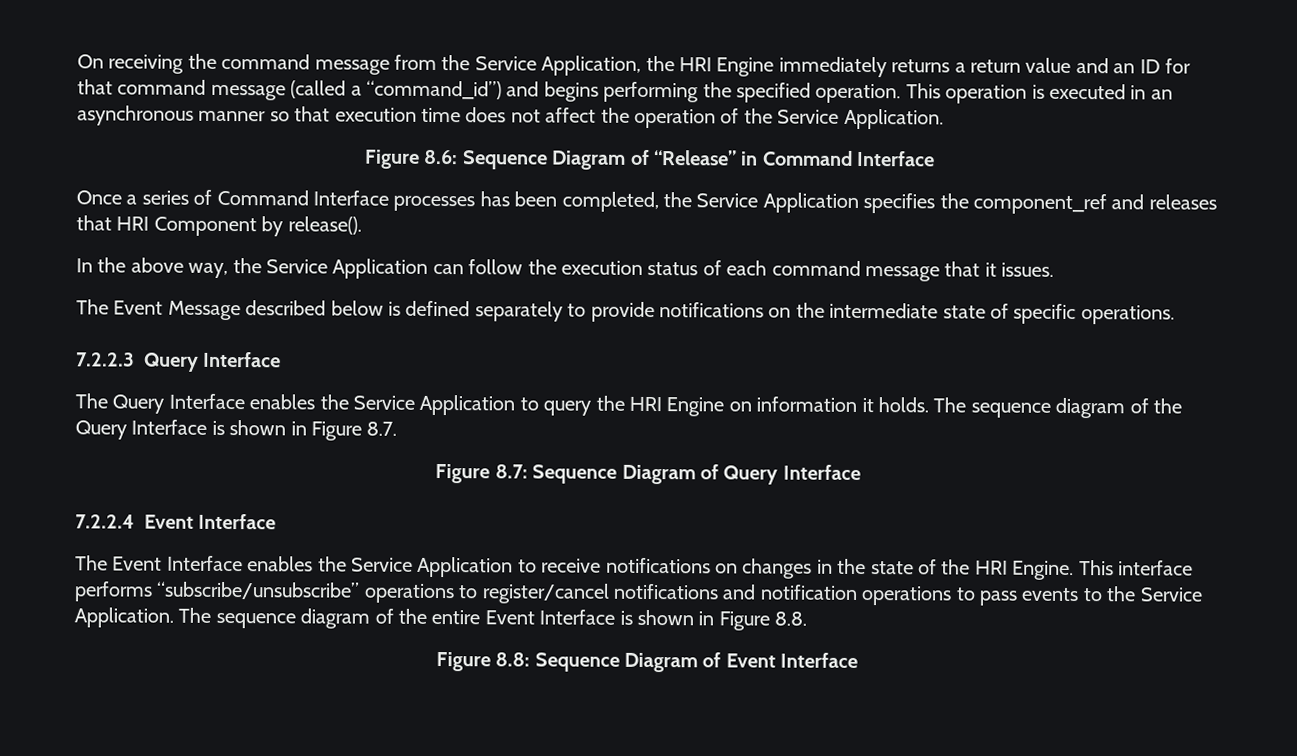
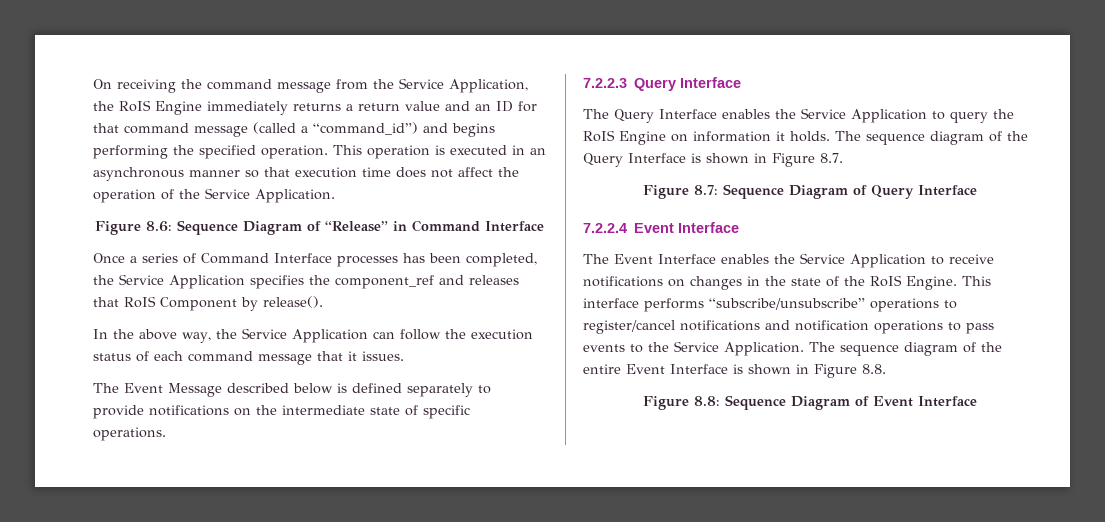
- On receiving the command message from the Service Application, the HRI Engine immediately returns a return value and an ID for that command message (called a “command_id”) and begins performing the specified operation.
+ On receiving the command message from the Service Application, the RoIS Engine immediately returns a return value and an ID for that command message (called a “command_id”) and begins performing the specified operation.
- Once a series of Command Interface processes has been completed, the Service Application specifies the component_ref and releases that HRI Component by release().
+ Once a series of Command Interface processes has been completed, the Service Application specifies the component_ref and releases that RoIS Component by release().
- The Query Interface enables the Service Application to query the HRI Engine on information it holds.
+ The Query Interface enables the Service Application to query the RoIS Engine on information it holds.
- The Event Interface enables the Service Application to receive notifications on changes in the state of the HRI Engine.
+ The Event Interface enables the Service Application to receive notifications on changes in the state of the RoIS Engine.

